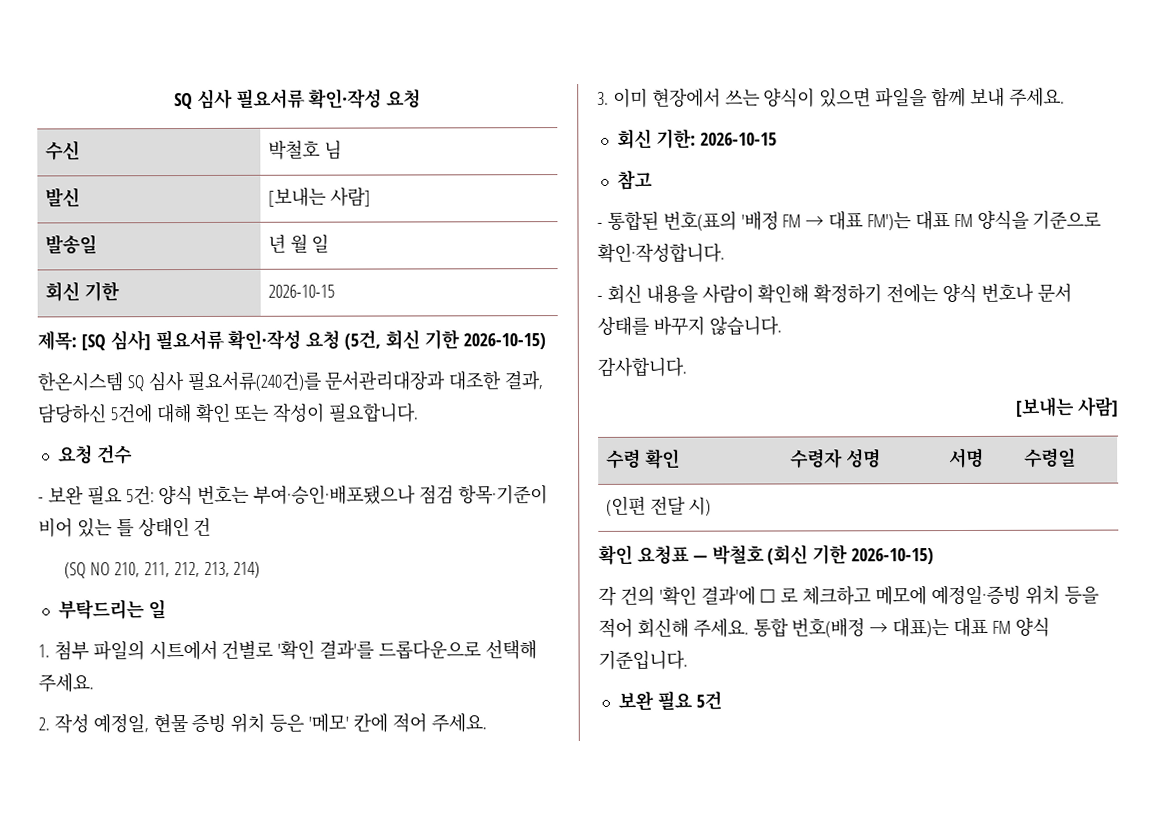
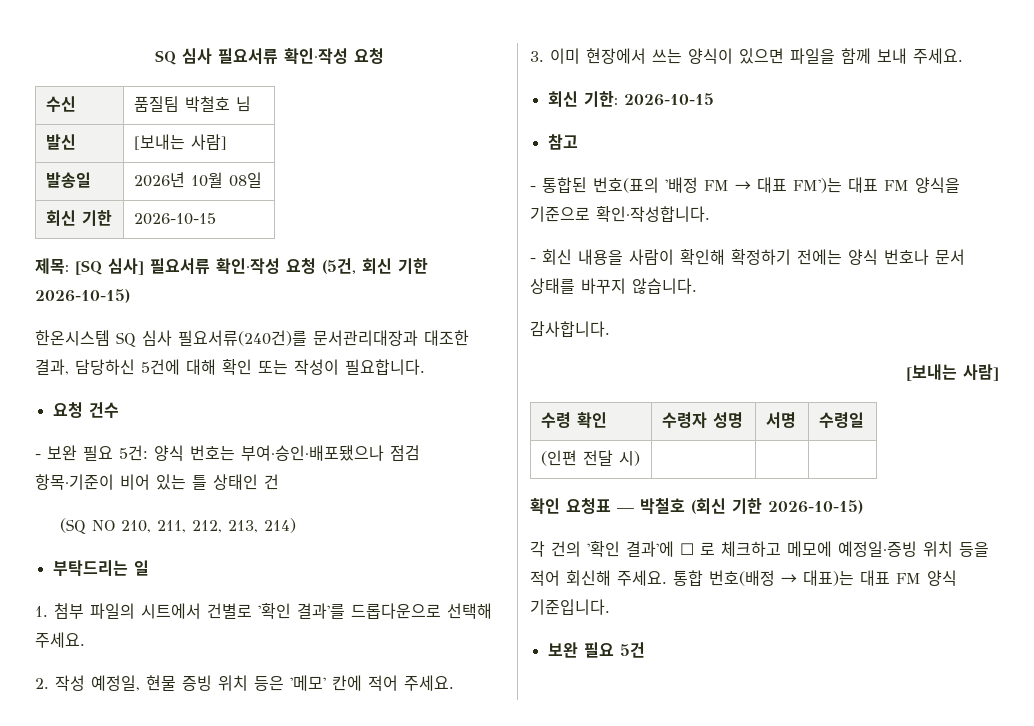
- 수신 | 박철호 님
+ 수신 | 품질팀 박철호 님
- 발송일 | 년 월 일
+ 발송일 | 2026년 10월 08일

